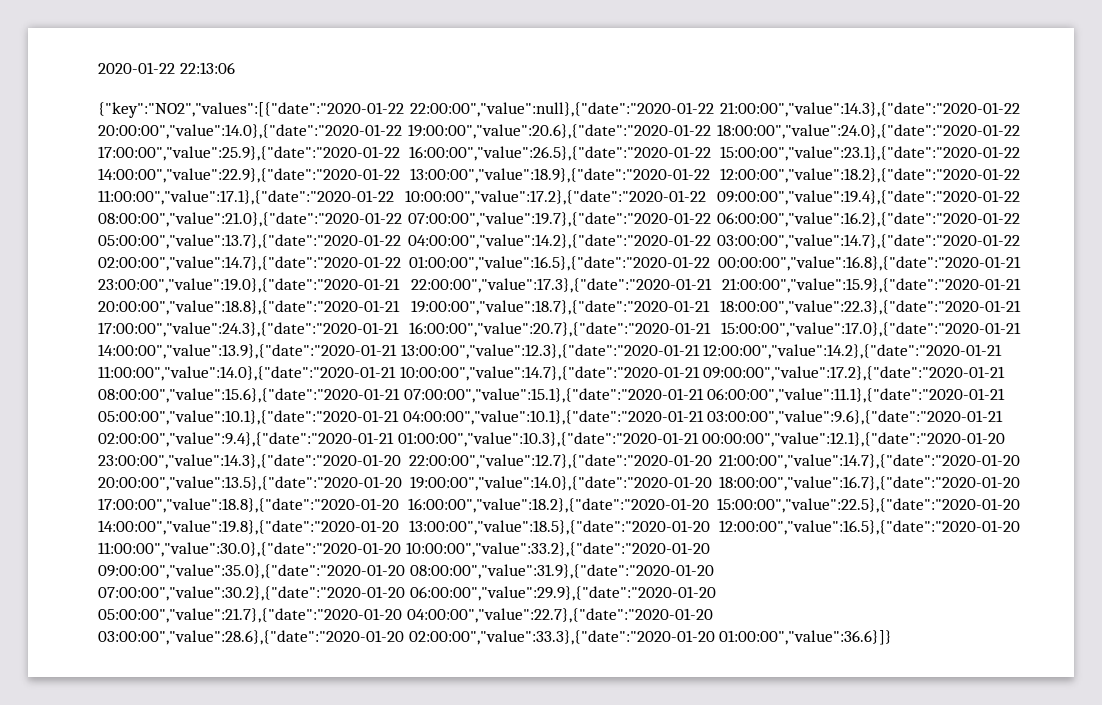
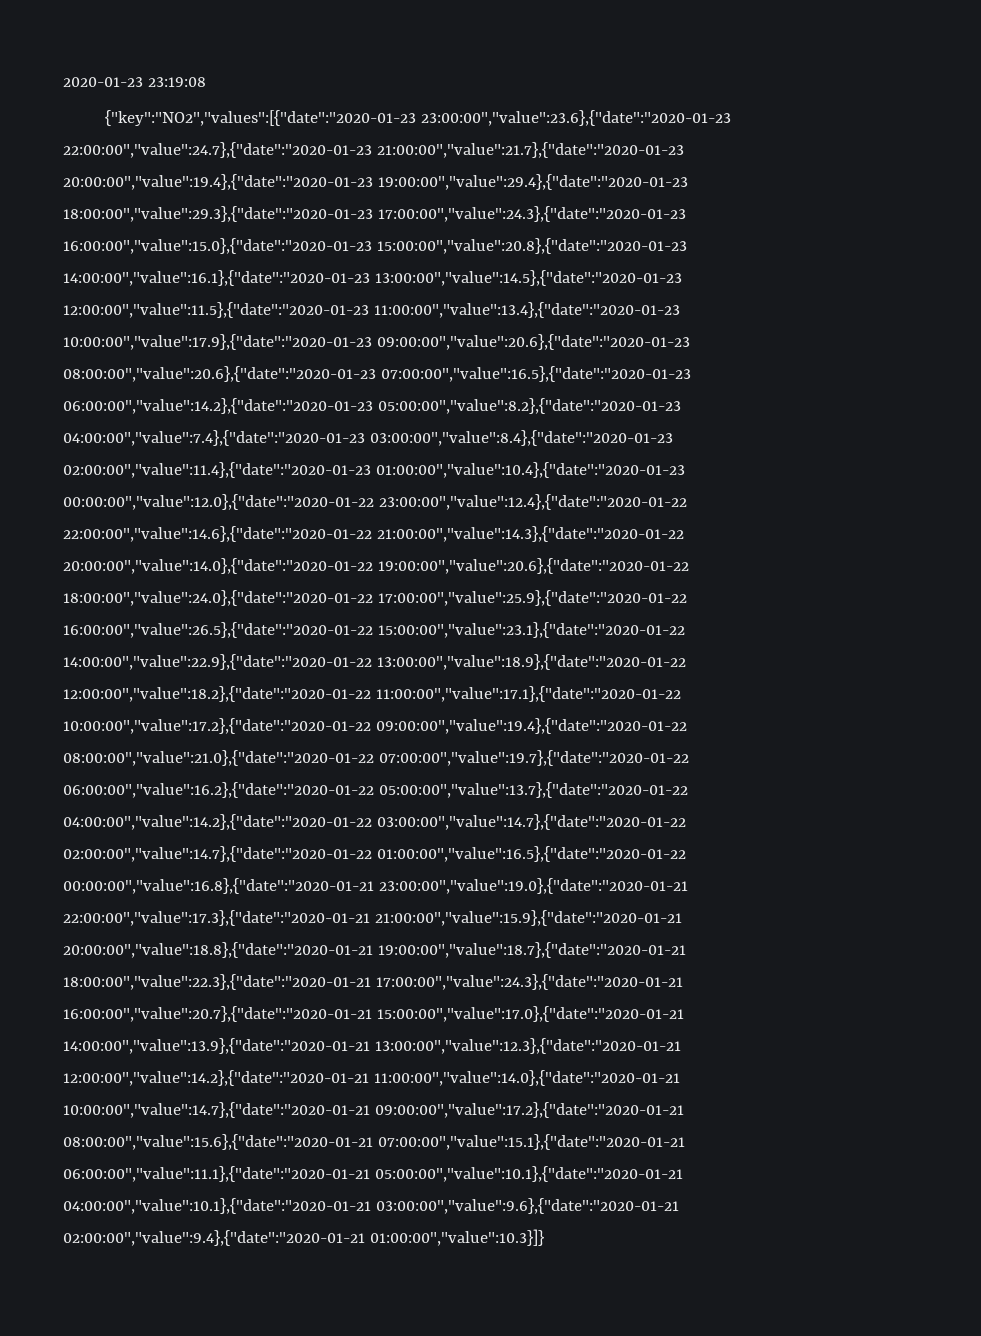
- 2020-01-22 22:13:06
- {"key":"NO2","values":[{"date":"2020-01-22 22:00:00","value":null},{"date":"2020-01-22 21:00:00","value":14.3},{"date":"2020-01-22 20:00:00","value":14.0},{"date":"2020-01-22 19:00:00","value":20.6},{"date":"2020-01-22 18:00:00","value":24.0},{"date":"2020-01-22 17:00:00","value":25.9},{"date":"2020-01-22 16:00:00","value":26.5},{"date":"2020-01-22 15:00:00","value":23.1},{"date":"2020-01-22 14:00:00","value":22.9},{"date":"2020-01-22 13:00:00","value":18.9},{"date":"2020-01-22 12:00:00","value":18.2},{"date":"2020-01-22 11:00:00","value":17.1},{"date":"2020-01-22 10:00:00","value":17.2},{"date":"2020-01-22 09:00:00","value":19.4},{"date":"2020-01-22 08:00:00","value":21.0},{"date":"2020-01-22 07:00:00","value":19.7},{"date":"2020-01-22 06:00:00","value":16.2},{"date":"2020-01-22 05:00:00","value":13.7},{"date":"2020-01-22 04:00:00","value":14.2},{"date":"2020-01-22 03:00:00","value":14.7},{"date":"2020-01-22 02:00:00","value":14.7},{"date":"2020-01-22 01:00:00","value":16.5},{"date":"2020-01-22 00:00:00","value":16.8},{"date":"2020-01-21 23:00:00","value":19.0},{"date":"2020-01-21 22:00:00","value":17.3},{"date":"2020-01-21 21:00:00","value":15.9},{"date":"2020-01-21 20:00:00","value":18.8},{"date":"2020-01-21 19:00:00","value":18.7},{"date":"2020-01-21 18:00:00","value":22.3},{"date":"2020-01-21 17:00:00","value":24.3},{"date":"2020-01-21 16:00:00","value":20.7},{"date":"2020-01-21 15:00:00","value":17.0},{"date":"2020-01-21 14:00:00","value":13.9},{"date":"2020-01-21 13:00:00","value":12.3},{"date":"2020-01-21 12:00:00","value":14.2},{"date":"2020-01-21 11:00:00","value":14.0},{"date":"2020-01-21 10:00:00","value":14.7},{"date":"2020-01-21 09:00:00","value":17.2},{"date":"2020-01-21 08:00:00","value":15.6},{"date":"2020-01-21 07:00:00","value":15.1},{"date":"2020-01-21 06:00:00","value":11.1},{"date":"2020-01-21 05:00:00","value":10.1},{"date":"2020-01-21 04:00:00","value":10.1},{"date":"2020-01-21 03:00:00","value":9.6},{"date":"2020-01-21 02:00:00","value":9.4},{"date":"2020-01-21 01:00:00","value":10.3},{"date":"2020-01-21 00:00:00","value":12.1},{"date":"2020-01-20 23:00:00","value":14.3},{"date":"2020-01-20 22:00:00","value":12.7},{"date":"2020-01-20 21:00:00","value":14.7},{"date":"2020-01-20 20:00:00","value":13.5},{"date":"2020-01-20 19:00:00","value":14.0},{"date":"2020-01-20 18:00:00","value":16.7},{"date":"2020-01-20 17:00:00","value":18.8},{"date":"2020-01-20 16:00:00","value":18.2},{"date":"2020-01-20 15:00:00","value":22.5},{"date":"2020-01-20 14:00:00","value":19.8},{"date":"2020-01-20 13:00:00","value":18.5},{"date":"2020-01-20 12:00:00","value":16.5},{"date":"2020-01-20 11:00:00","value":30.0},{"date":"2020-01-20 10:00:00","value":33.2},{"date":"2020-01-20 09:00:00","value":35.0},{"date":"2020-01-20 08:00:00","value":31.9},{"date":"2020-01-20 07:00:00","value":30.2},{"date":"2020-01-20 06:00:00","value":29.9},{"date":"2020-01-20 05:00:00","value":21.7},{"date":"2020-01-20 04:00:00","value":22.7},{"date":"2020-01-20 03:00:00","value":28.6},{"date":"2020-01-20 02:00:00","value":33.3},{"date":"2020-01-20 01:00:00","value":36.6}]}
+ 2020-01-23 23:19:08
+ {"key":"NO2","values":[{"date":"2020-01-23 23:00:00","value":23.6},{"date":"2020-01-23 22:00:00","value":24.7},{"date":"2020-01-23 21:00:00","value":21.7},{"date":"2020-01-23 20:00:00","value":19.4},{"date":"2020-01-23 19:00:00","value":29.4},{"date":"2020-01-23 18:00:00","value":29.3},{"date":"2020-01-23 17:00:00","value":24.3},{"date":"2020-01-23 16:00:00","value":15.0},{"date":"2020-01-23 15:00:00","value":20.8},{"date":"2020-01-23 14:00:00","value":16.1},{"date":"2020-01-23 13:00:00","value":14.5},{"date":"2020-01-23 12:00:00","value":11.5},{"date":"2020-01-23 11:00:00","value":13.4},{"date":"2020-01-23 10:00:00","value":17.9},{"date":"2020-01-23 09:00:00","value":20.6},{"date":"2020-01-23 08:00:00","value":20.6},{"date":"2020-01-23 07:00:00","value":16.5},{"date":"2020-01-23 06:00:00","value":14.2},{"date":"2020-01-23 05:00:00","value":8.2},{"date":"2020-01-23 04:00:00","value":7.4},{"date":"2020-01-23 03:00:00","value":8.4},{"date":"2020-01-23 02:00:00","value":11.4},{"date":"2020-01-23 01:00:00","value":10.4},{"date":"2020-01-23 00:00:00","value":12.0},{"date":"2020-01-22 23:00:00","value":12.4},{"date":"2020-01-22 22:00:00","value":14.6},{"date":"2020-01-22 21:00:00","value":14.3},{"date":"2020-01-22 20:00:00","value":14.0},{"date":"2020-01-22 19:00:00","value":20.6},{"date":"2020-01-22 18:00:00","value":24.0},{"date":"2020-01-22 17:00:00","value":25.9},{"date":"2020-01-22 16:00:00","value":26.5},{"date":"2020-01-22 15:00:00","value":23.1},{"date":"2020-01-22 14:00:00","value":22.9},{"date":"2020-01-22 13:00:00","value":18.9},{"date":"2020-01-22 12:00:00","value":18.2},{"date":"2020-01-22 11:00:00","value":17.1},{"date":"2020-01-22 10:00:00","value":17.2},{"date":"2020-01-22 09:00:00","value":19.4},{"date":"2020-01-22 08:00:00","value":21.0},{"date":"2020-01-22 07:00:00","value":19.7},{"date":"2020-01-22 06:00:00","value":16.2},{"date":"2020-01-22 05:00:00","value":13.7},{"date":"2020-01-22 04:00:00","value":14.2},{"date":"2020-01-22 03:00:00","value":14.7},{"date":"2020-01-22 02:00:00","value":14.7},{"date":"2020-01-22 01:00:00","value":16.5},{"date":"2020-01-22 00:00:00","value":16.8},{"date":"2020-01-21 23:00:00","value":19.0},{"date":"2020-01-21 22:00:00","value":17.3},{"date":"2020-01-21 21:00:00","value":15.9},{"date":"2020-01-21 20:00:00","value":18.8},{"date":"2020-01-21 19:00:00","value":18.7},{"date":"2020-01-21 18:00:00","value":22.3},{"date":"2020-01-21 17:00:00","value":24.3},{"date":"2020-01-21 16:00:00","value":20.7},{"date":"2020-01-21 15:00:00","value":17.0},{"date":"2020-01-21 14:00:00","value":13.9},{"date":"2020-01-21 13:00:00","value":12.3},{"date":"2020-01-21 12:00:00","value":14.2},{"date":"2020-01-21 11:00:00","value":14.0},{"date":"2020-01-21 10:00:00","value":14.7},{"date":"2020-01-21 09:00:00","value":17.2},{"date":"2020-01-21 08:00:00","value":15.6},{"date":"2020-01-21 07:00:00","value":15.1},{"date":"2020-01-21 06:00:00","value":11.1},{"date":"2020-01-21 05:00:00","value":10.1},{"date":"2020-01-21 04:00:00","value":10.1},{"date":"2020-01-21 03:00:00","value":9.6},{"date":"2020-01-21 02:00:00","value":9.4},{"date":"2020-01-21 01:00:00","value":10.3}]}

